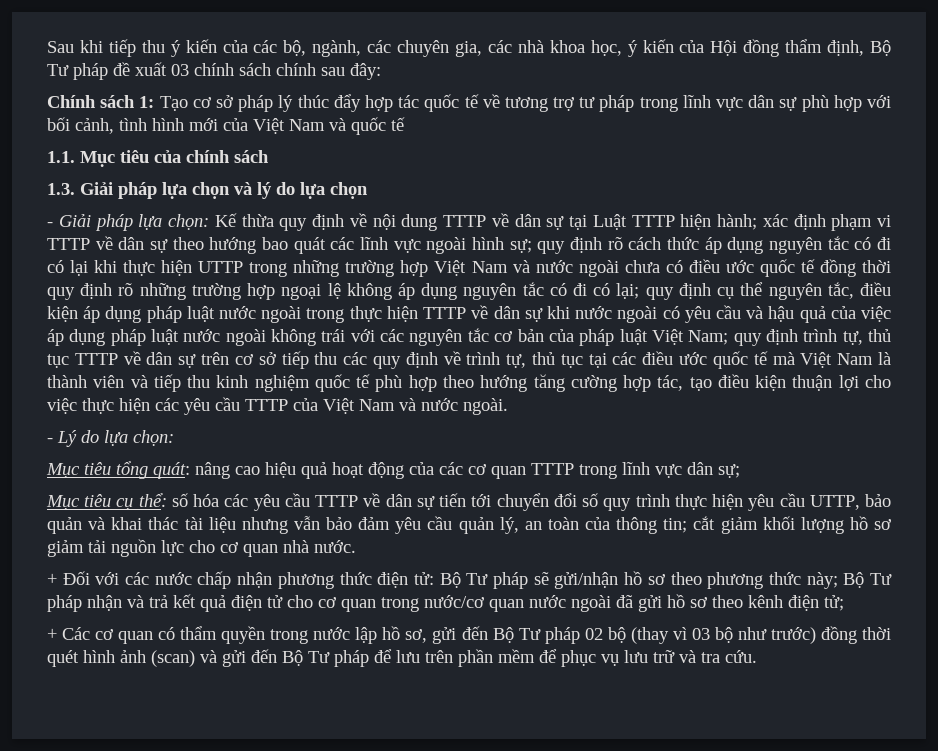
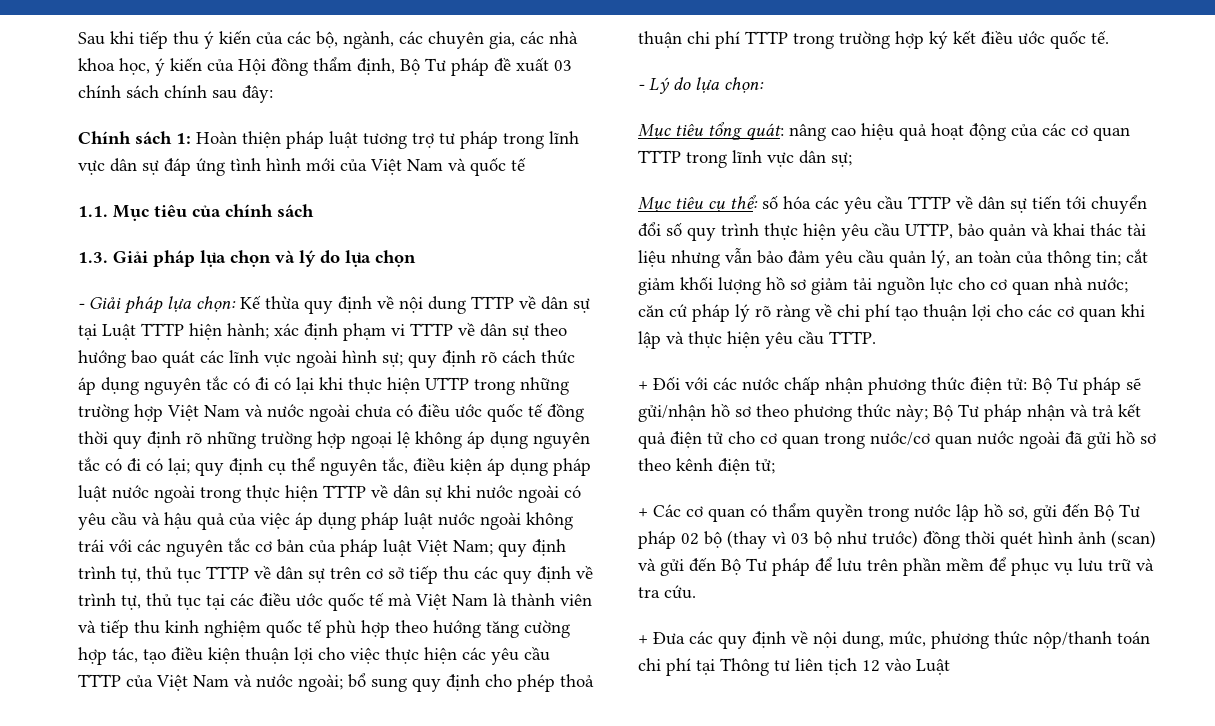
- Chính sách 1: Tạo cơ sở pháp lý thúc đẩy hợp tác quốc tế về tương trợ tư pháp trong lĩnh vực dân sự phù hợp với bối cảnh, tình hình mới của Việt Nam và quốc tế
+ Chính sách 1: Hoàn thiện pháp luật tương trợ tư pháp trong lĩnh vực dân sự đáp ứng tình hình mới của Việt Nam và quốc tế
- quy định trình tự, thủ tục TTTP về dân sự trên cơ sở tiếp thu các quy định về trình tự, thủ tục tại các điều ước quốc tế mà Việt Nam là thành viên và tiếp thu kinh nghiệm quốc tế phù hợp theo hướng tăng cường hợp tác, tạo điều kiện thuận lợi cho việc thực hiện các yêu cầu TTTP của Việt Nam và nước ngoài.
+ quy định trình tự, thủ tục TTTP về dân sự trên cơ sở tiếp thu các quy định về trình tự, thủ tục tại các điều ước quốc tế mà Việt Nam là thành viên và tiếp thu kinh nghiệm quốc tế phù hợp theo hướng tăng cường hợp tác, tạo điều kiện thuận lợi cho việc thực hiện các yêu cầu TTTP của Việt Nam và nước ngoài; bổ sung quy định cho phép thoả thuận chi phí TTTP trong trường hợp ký kết điều ước quốc tế.
- Mục tiêu cụ thể: số hóa các yêu cầu TTTP về dân sự tiến tới chuyển đổi số quy trình thực hiện yêu cầu UTTP, bảo quản và khai thác tài liệu nhưng vẫn bảo đảm yêu cầu quản lý, an toàn của thông tin; cắt giảm khối lượng hồ sơ giảm tải nguồn lực cho cơ quan nhà nước.
+ Mục tiêu cụ thể: số hóa các yêu cầu TTTP về dân sự tiến tới chuyển đổi số quy trình thực hiện yêu cầu UTTP, bảo quản và khai thác tài liệu nhưng vẫn bảo đảm yêu cầu quản lý, an toàn của thông tin; cắt giảm khối lượng hồ sơ giảm tải nguồn lực cho cơ quan nhà nước; căn cứ pháp lý rõ ràng về chi phí tạo thuận lợi cho các cơ quan khi lập và thực hiện yêu cầu TTTP.
+ + Đưa các quy định về nội dung, mức, phương thức nộp/thanh toán chi phí tại Thông tư liên tịch 12 vào Luật

